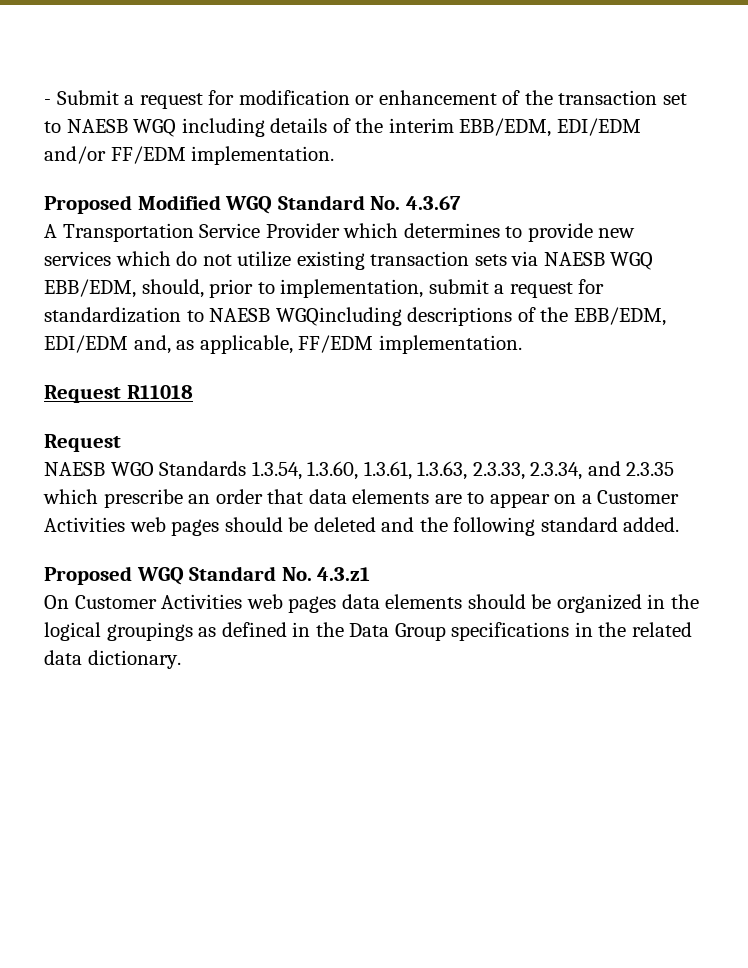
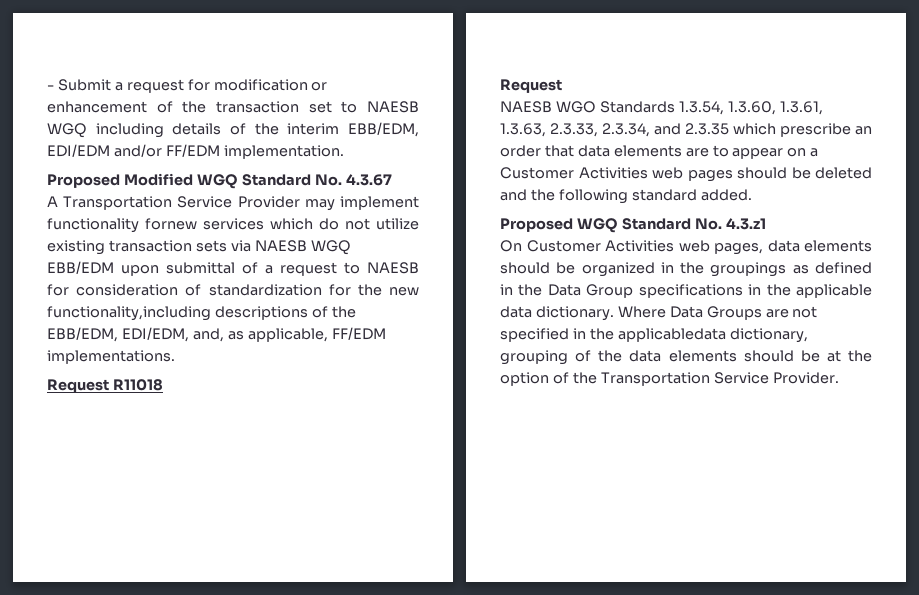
- A Transportation Service Provider which determines to provide new services which do not utilize existing transaction sets via NAESB WGQ EBB/EDM, should, prior to implementation, submit a request for standardization to NAESB WGQincluding descriptions of the EBB/EDM, EDI/EDM and, as applicable, FF/EDM implementation.
+ A Transportation Service Provider may implement functionality fornew services which do not utilize existing transaction sets via NAESB WGQ EBB/EDM upon submittal of a request to NAESB for consideration of standardization for the new functionality,including descriptions of the EBB/EDM, EDI/EDM, and, as applicable, FF/EDM implementations.
- On Customer Activities web pages data elements should be organized in the logical groupings as defined in the Data Group specifications in the related data dictionary.
+ On Customer Activities web pages, data elements should be organized in the groupings as defined in the Data Group specifications in the applicable data dictionary.
+ Where Data Groups are not specified in the applicabledata dictionary, grouping of the data elements should be at the option of the Transportation Service Provider.

